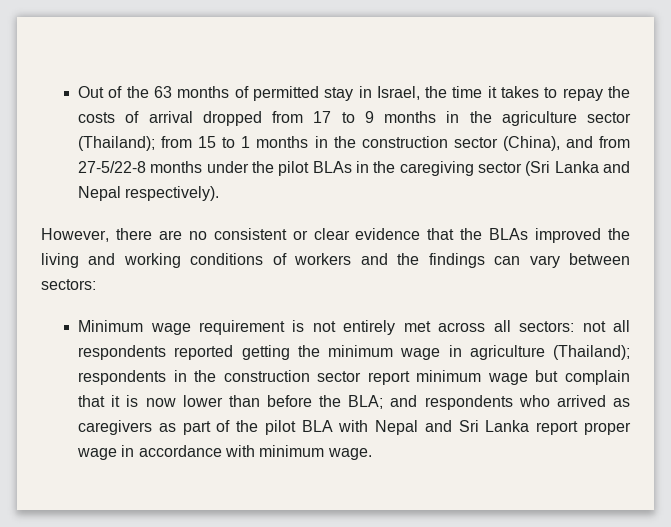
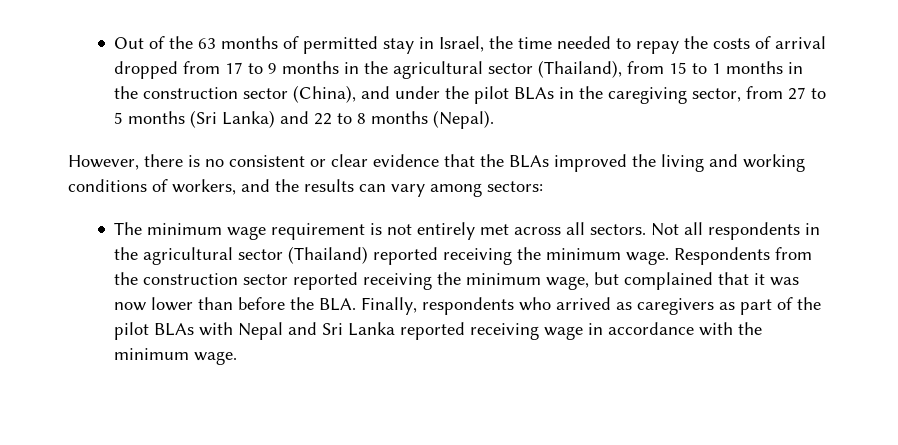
- Out of the 63 months of permitted stay in Israel, the time it takes to repay the costs of arrival dropped from 17 to 9 months in the agriculture sector (Thailand); from 15 to 1 months in the construction sector (China), and from 27-5/22-8 months under the pilot BLAs in the caregiving sector (Sri Lanka and Nepal respectively).
+ Out of the 63 months of permitted stay in Israel, the time needed to repay the costs of arrival dropped from 17 to 9 months in the agricultural sector (Thailand), from 15 to 1 months in the construction sector (China), and under the pilot BLAs in the caregiving sector, from 27 to 5 months (Sri Lanka) and 22 to 8 months (Nepal).
- However, there are no consistent or clear evidence that the BLAs improved the living and working conditions of workers and the findings can vary between sectors:
+ However, there is no consistent or clear evidence that the BLAs improved the living and working conditions of workers, and the results can vary among sectors:
- Minimum wage requirement is not entirely met across all sectors: not all respondents reported getting the minimum wage in agriculture (Thailand); respondents in the construction sector report minimum wage but complain that it is now lower than before the BLA; and respondents who arrived as caregivers as part of the pilot BLA with Nepal and Sri Lanka report proper wage in accordance with minimum wage.
+ The minimum wage requirement is not entirely met across all sectors. Not all respondents in the agricultural sector (Thailand) reported receiving the minimum wage. Respondents from the construction sector reported receiving the minimum wage, but complained that it was now lower than before the BLA. Finally, respondents who arrived as caregivers as part of the pilot BLAs with Nepal and Sri Lanka reported receiving wage in accordance with the minimum wage.

